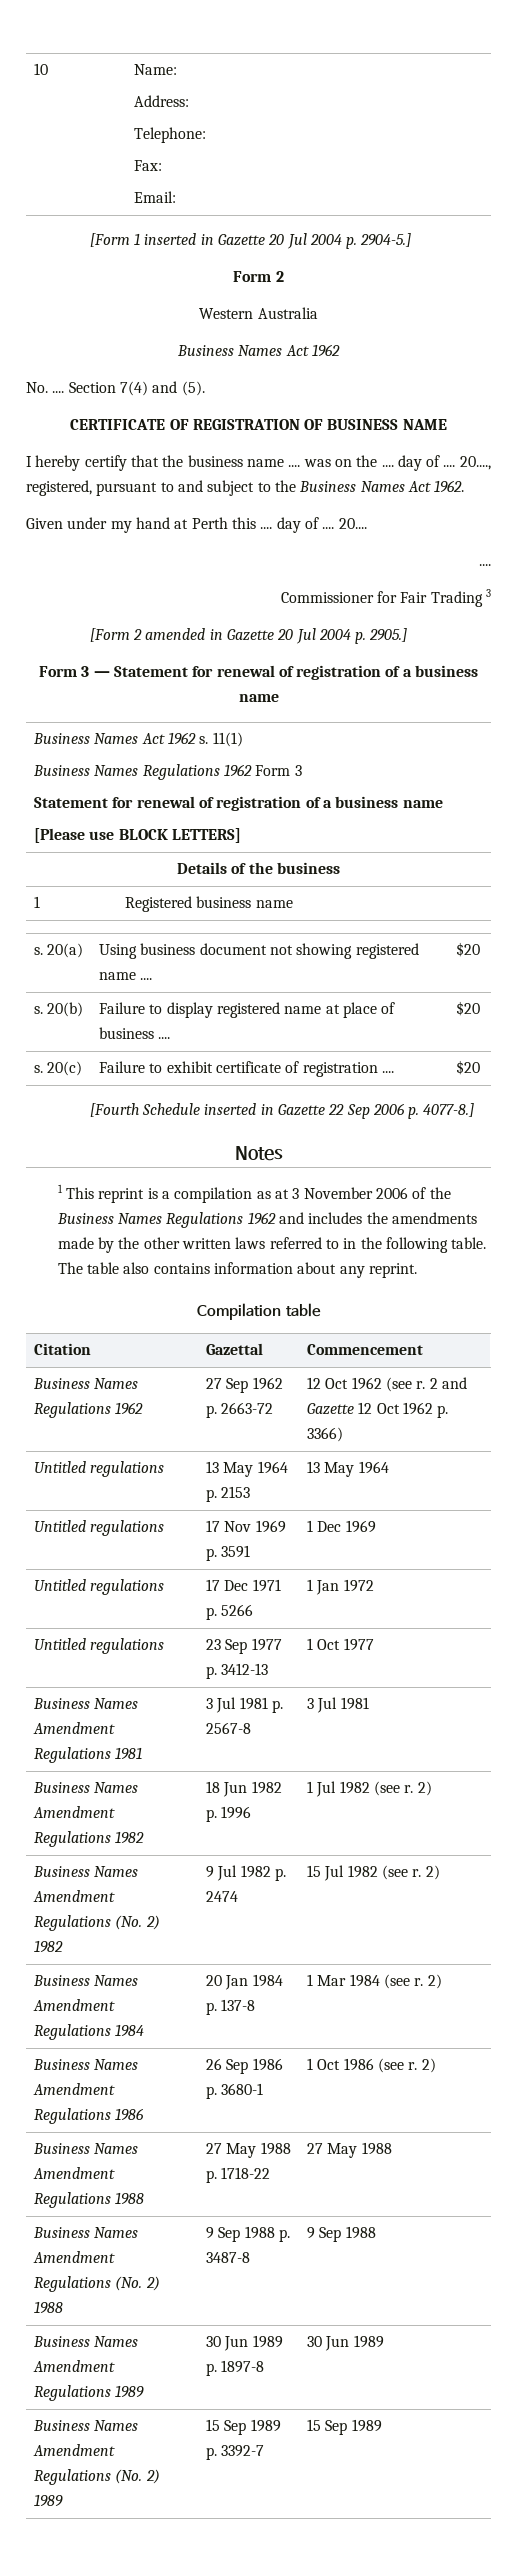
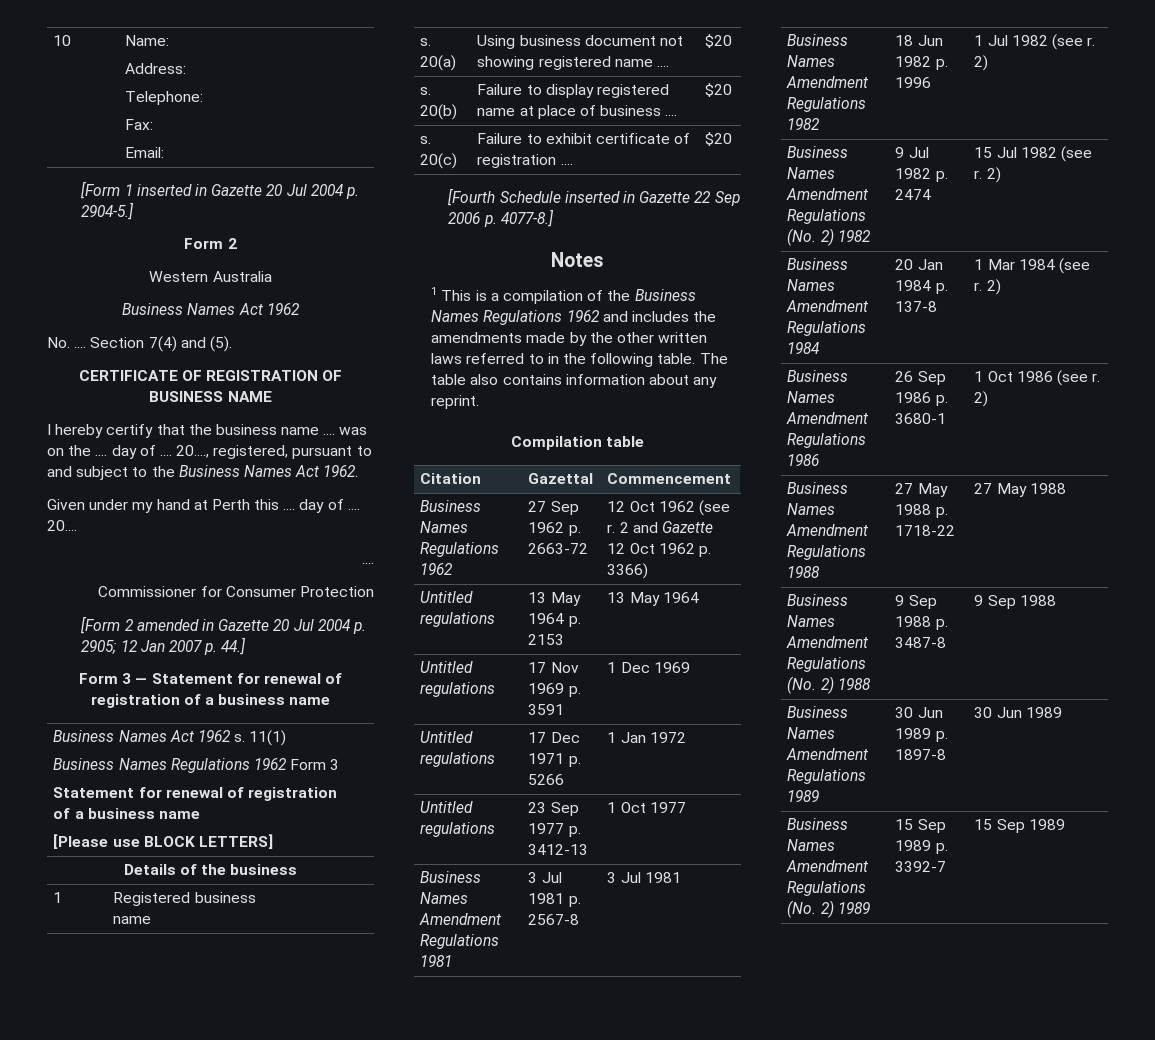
- Commissioner for Fair Trading 3
+ Commissioner for Consumer Protection
- [Form 2 amended in Gazette 20 Jul 2004 p. 2905.]
+ [Form 2 amended in Gazette 20 Jul 2004 p. 2905; 12 Jan 2007 p. 44.]
- 1 This reprint is a compilation as at 3 November 2006 of the Business Names Regulations 1962 and includes the amendments made by the other written laws referred to in the following table.
+ 1 This is a compilation of the Business Names Regulations 1962 and includes the amendments made by the other written laws referred to in the following table.

